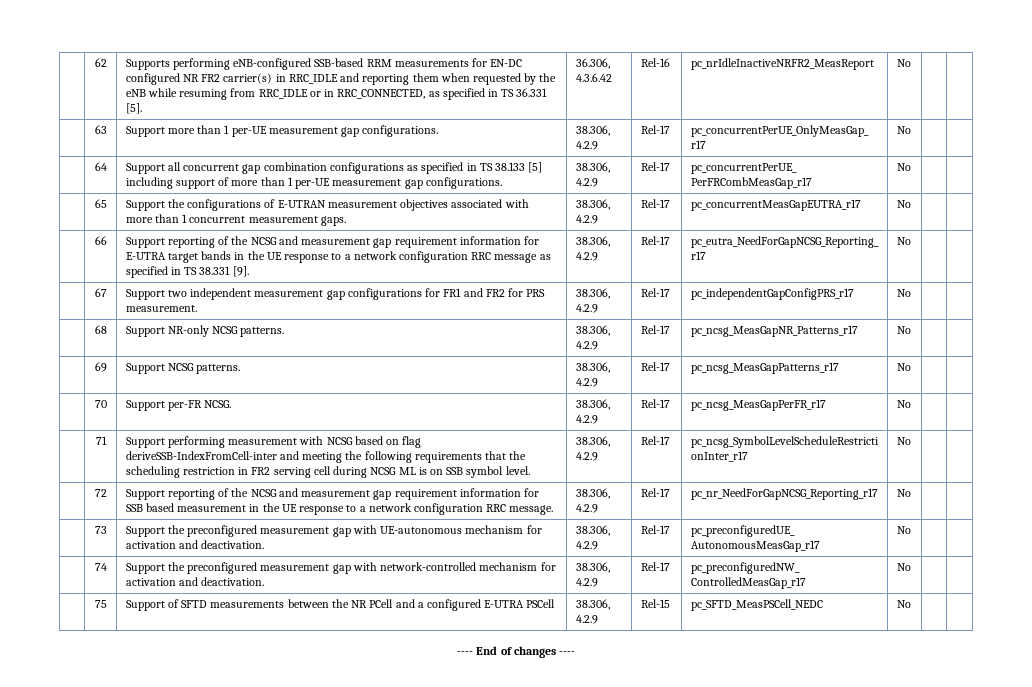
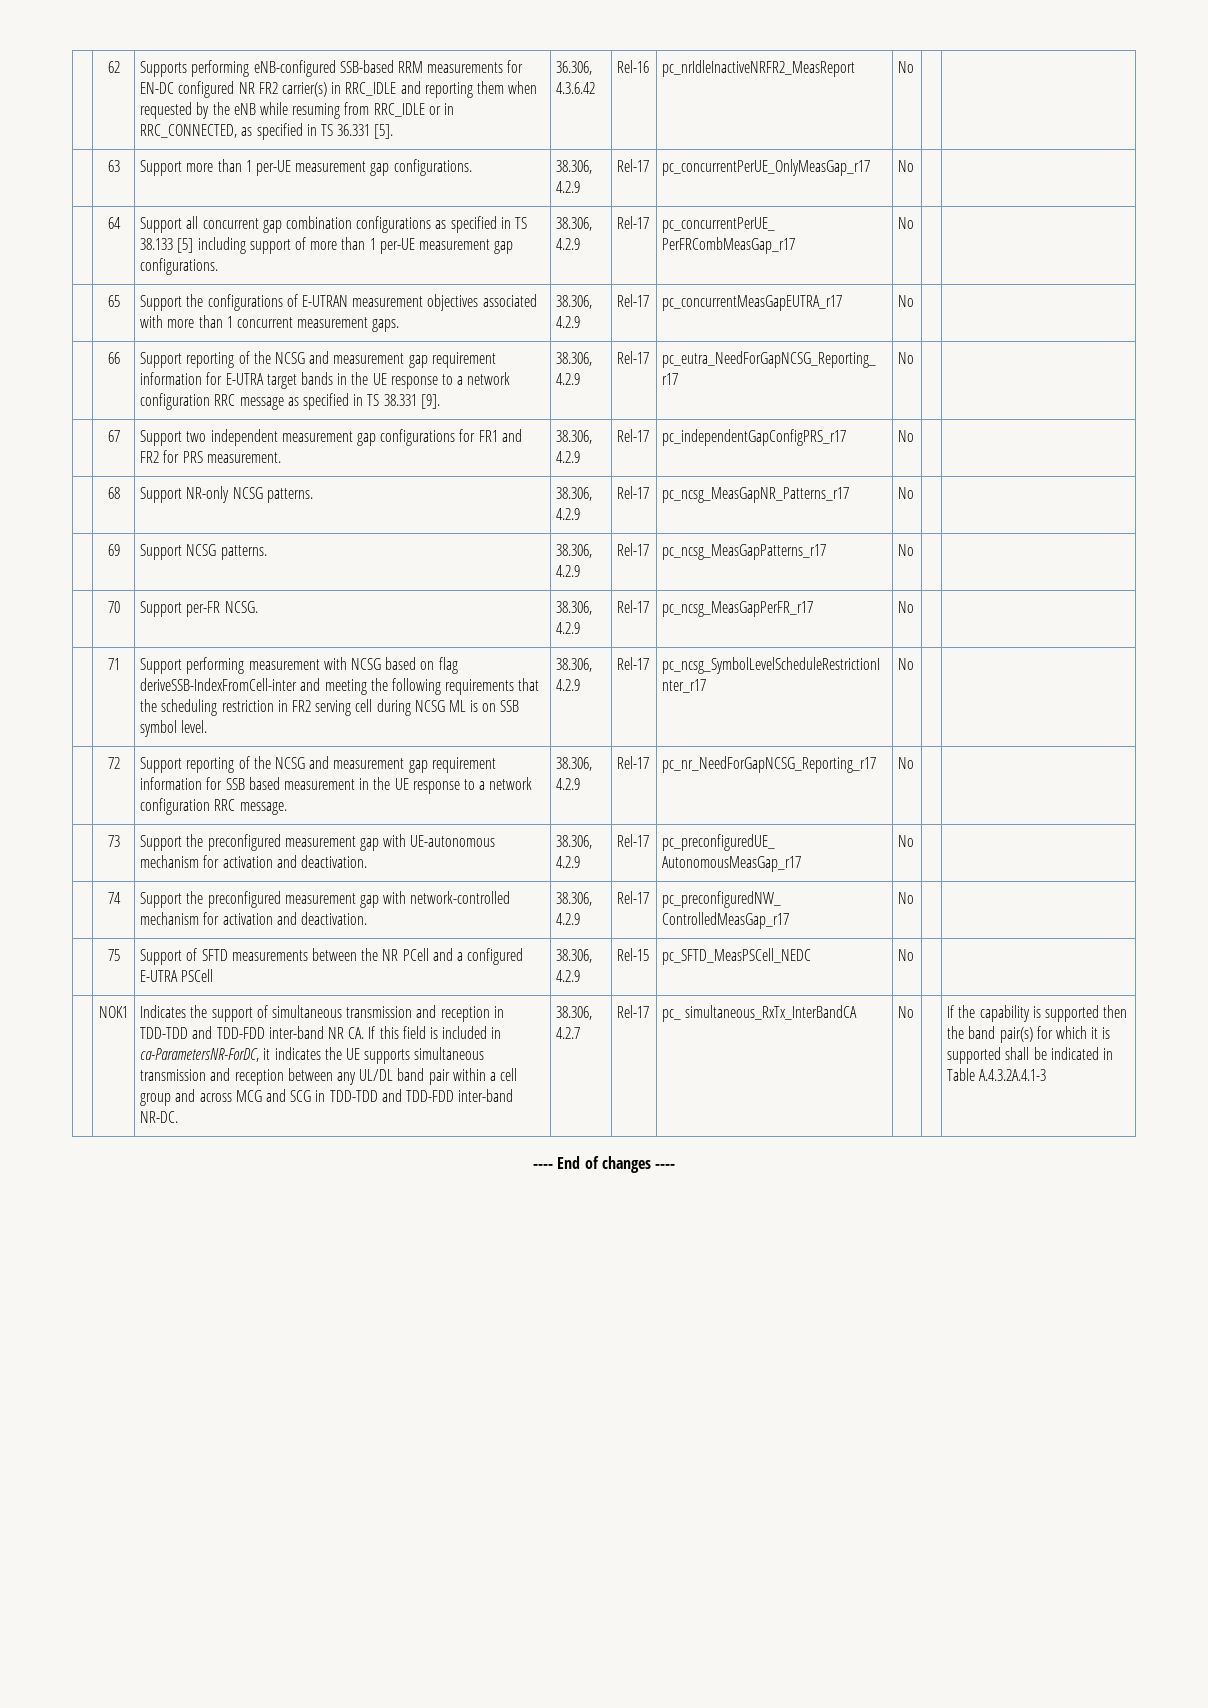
+ NOK1 | Indicates the support of simultaneous transmission and reception in TDD-TDD and TDD-FDD inter-band NR CA. If this field is included in ca-ParametersNR-ForDC, it indicates the UE supports simultaneous transmission and reception between any UL/DL band pair within a cell group and across MCG and SCG in TDD-TDD and TDD-FDD inter-band NR-DC. | 38.306, 4.2.7 | Rel-17 | pc_ simultaneous_RxTx_InterBandCA | No | | If the capability is supported then the band pair(s) for which it is supported shall be indicated in Table A.4.3.2A.4.1-3

